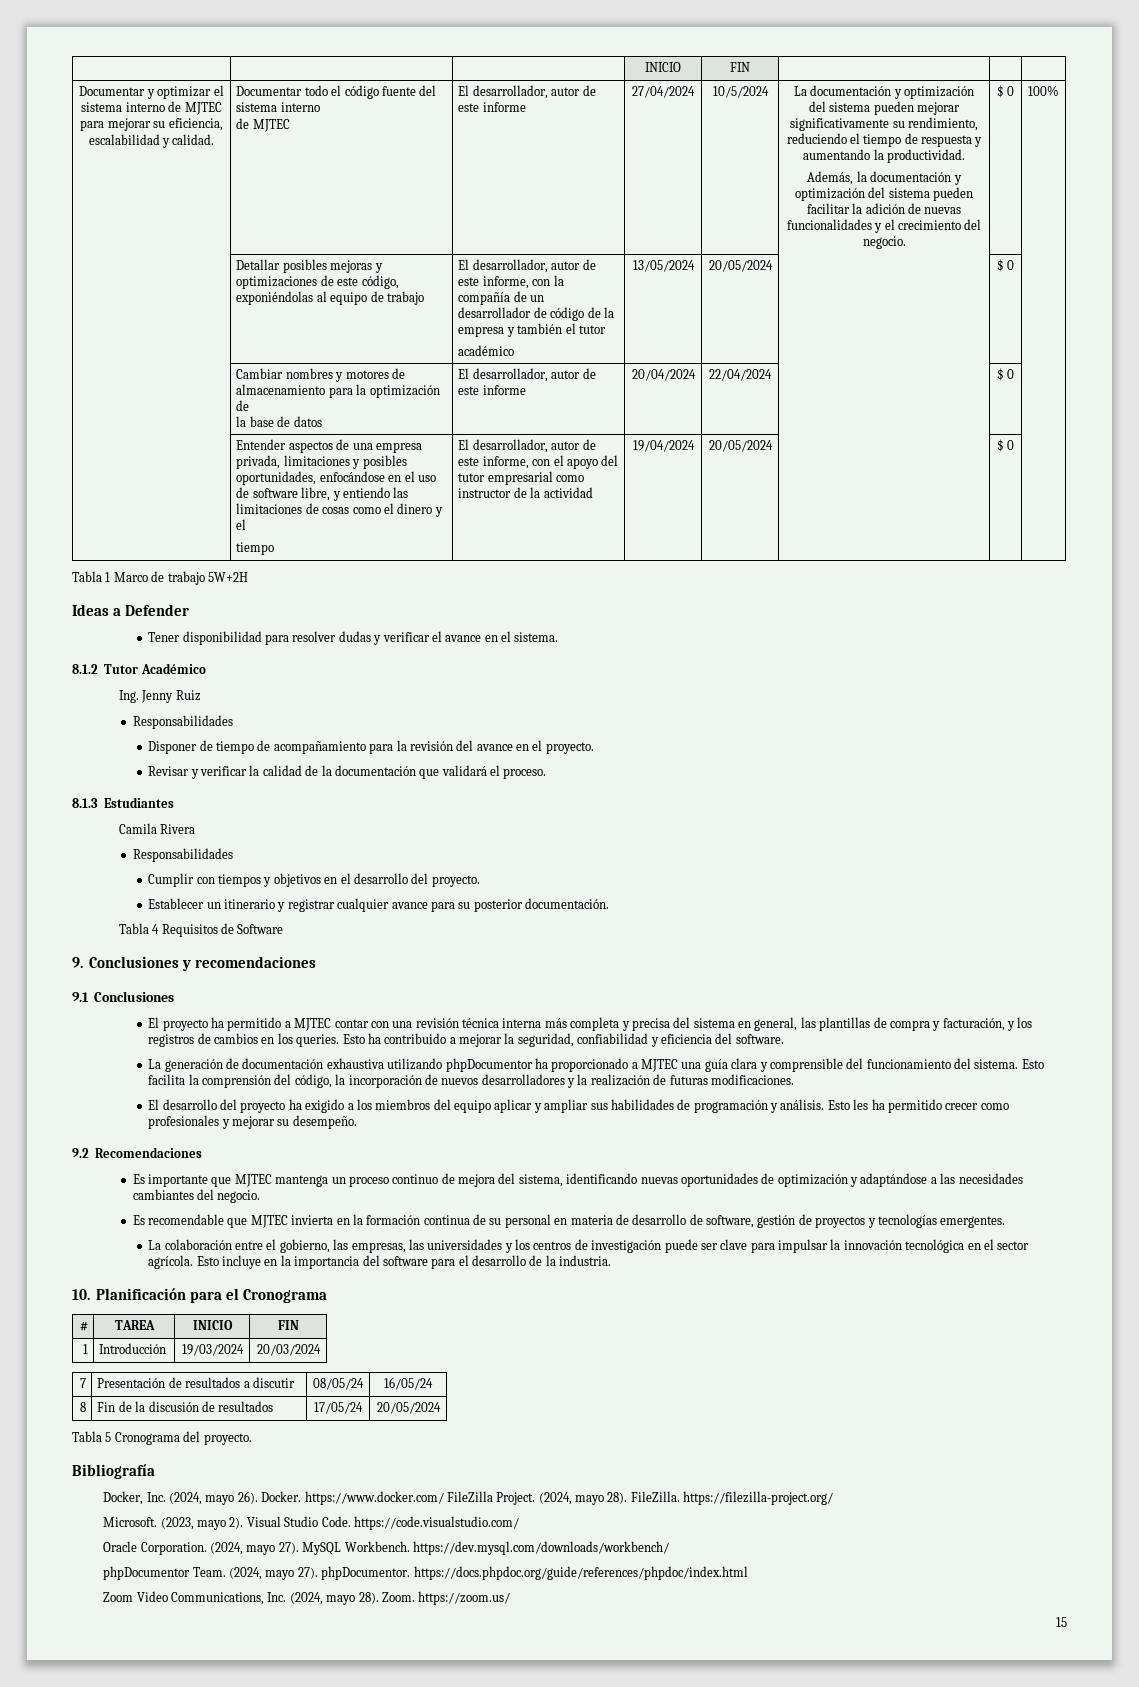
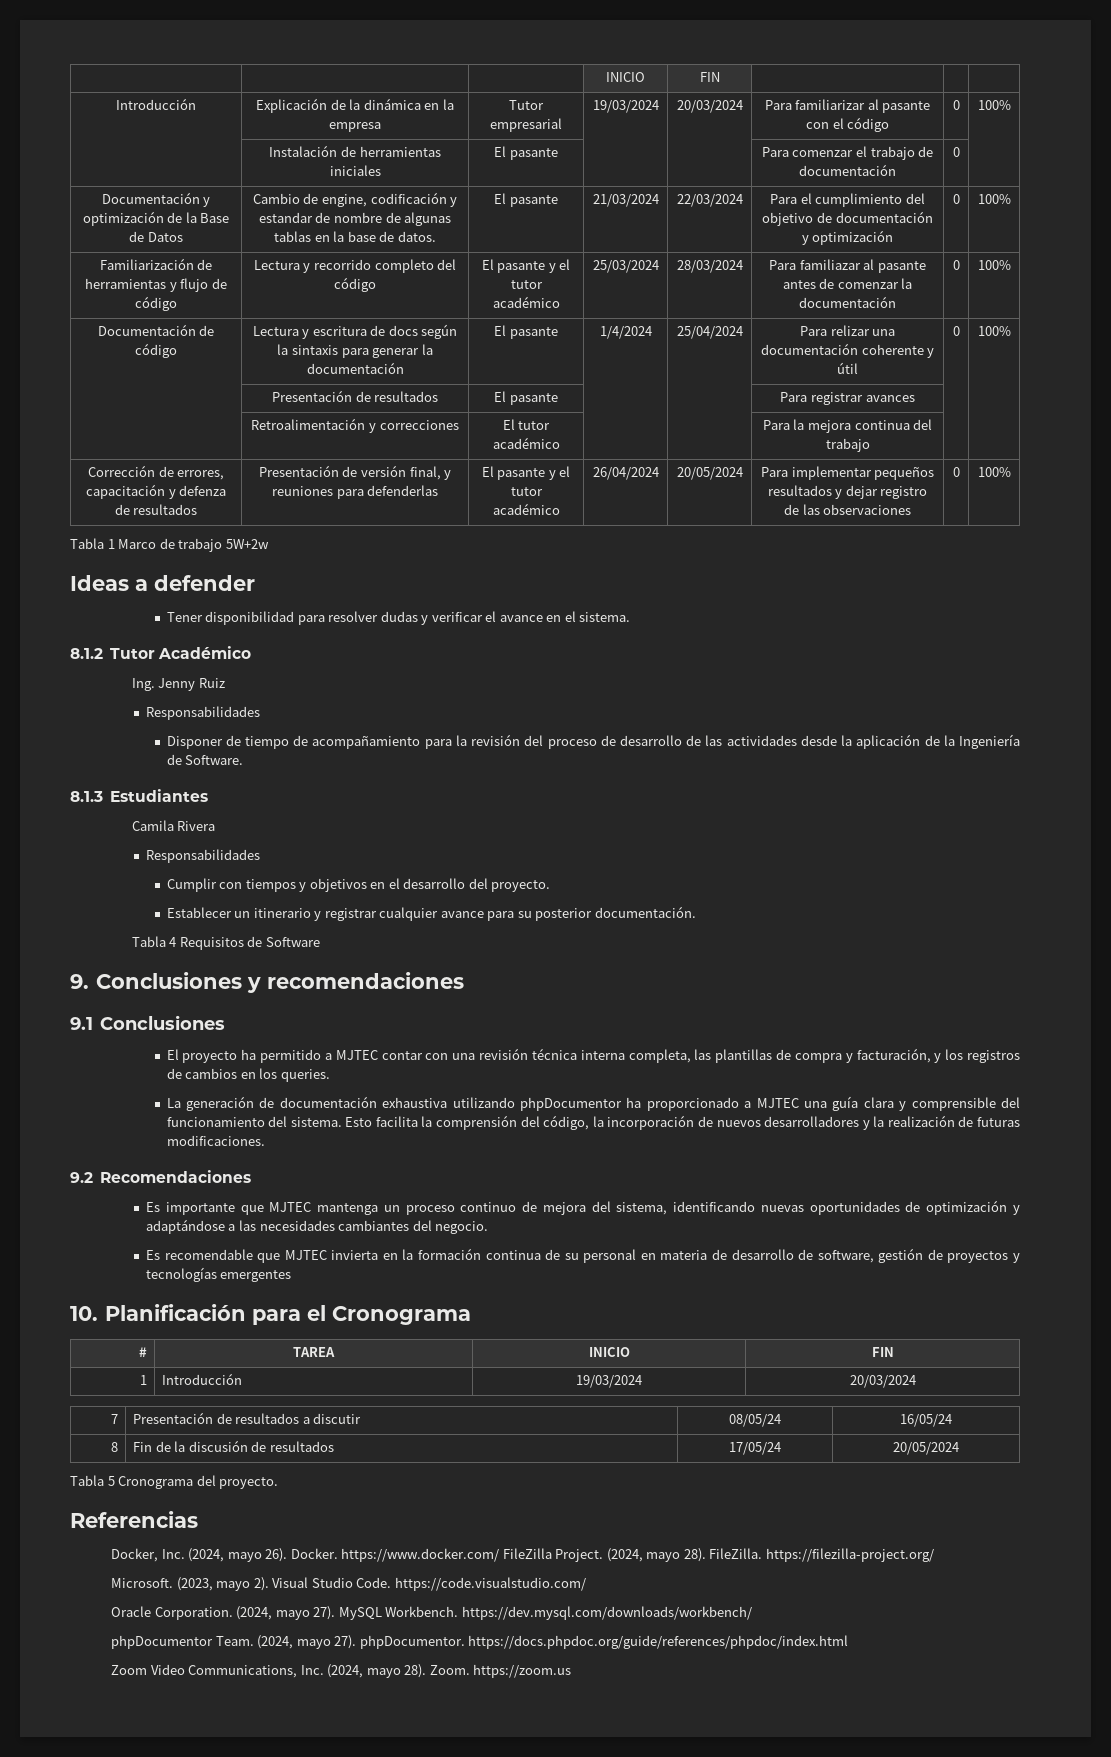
- Documentar y optimizar el sistema interno de MJTEC para mejorar su eficiencia, escalabilidad y calidad. | Documentar todo el código fuente del sistema interno
- de MJTEC | El desarrollador, autor de este informe | 27/04/2024 | 10/5/2024 | La documentación y optimización del sistema pueden mejorar significativamente su rendimiento, reduciendo el tiempo de respuesta y aumentando la productividad.
- Además, la documentación y optimización del sistema pueden facilitar la adición de nuevas funcionalidades y el crecimiento del negocio. | $ 0 | 100%
- | Detallar posibles mejoras y optimizaciones de este código, exponiéndolas al equipo de trabajo | El desarrollador, autor de este informe, con la compañía de un desarrollador de código de la empresa y también el tutor
- académico | 13/05/2024 | 20/05/2024 | | $ 0 |
- | Cambiar nombres y motores de almacenamiento para la optimización de
- la base de datos | El desarrollador, autor de este informe | 20/04/2024 | 22/04/2024 | | $ 0 |
- | Entender aspectos de una empresa privada, limitaciones y posibles oportunidades, enfocándose en el uso de software libre, y entiendo las limitaciones de cosas como el dinero y el
- tiempo | El desarrollador, autor de este informe, con el apoyo del tutor empresarial como instructor de la actividad | 19/04/2024 | 20/05/2024 | | $ 0
+ Introducción | Explicación de la dinámica en la empresa | Tutor empresarial | 19/03/2024 | 20/03/2024 | Para familiarizar al pasante con el código | 0 | 100%
+ | Instalación de herramientas iniciales | El pasante | | | Para comenzar el trabajo de documentación | 0 |
+ Documentación y optimización de la Base de Datos | Cambio de engine, codificación y estandar de nombre de algunas tablas en la base de datos. | El pasante | 21/03/2024 | 22/03/2024 | Para el cumplimiento del objetivo de documentación y optimización | 0 | 100%
+ Familiarización de herramientas y flujo de código | Lectura y recorrido completo del código | El pasante y el tutor académico | 25/03/2024 | 28/03/2024 | Para familiazar al pasante antes de comenzar la documentación | 0 | 100%
+ Documentación de código | Lectura y escritura de docs según la sintaxis para generar la documentación | El pasante | 1/4/2024 | 25/04/2024 | Para relizar una documentación coherente y útil | 0 | 100%
+ | Presentación de resultados | El pasante | | | Para registrar avances | |
+ | Retroalimentación y correcciones | El tutor académico | | | Para la mejora continua del trabajo | |
+ Corrección de errores, capacitación y defenza de resultados | Presentación de versión final, y reuniones para defenderlas | El pasante y el tutor académico | 26/04/2024 | 20/05/2024 | Para implementar pequeños resultados y dejar registro de las observaciones | 0 | 100%
- Tabla 1 Marco de trabajo 5W+2H
+ Tabla 1 Marco de trabajo 5W+2w
- Ideas a Defender
+ Ideas a defender
- Disponer de tiempo de acompañamiento para la revisión del avance en el proyecto.
- Revisar y verificar la calidad de la documentación que validará el proceso.
+ Disponer de tiempo de acompañamiento para la revisión del proceso de desarrollo de las actividades desde la aplicación de la Ingeniería de Software.
- El proyecto ha permitido a MJTEC contar con una revisión técnica interna más completa y precisa del sistema en general, las plantillas de compra y facturación, y los registros de cambios en los queries. Esto ha contribuido a mejorar la seguridad, confiabilidad y eficiencia del software.
+ El proyecto ha permitido a MJTEC contar con una revisión técnica interna completa, las plantillas de compra y facturación, y los registros de cambios en los queries.
- El desarrollo del proyecto ha exigido a los miembros del equipo aplicar y ampliar sus habilidades de programación y análisis. Esto les ha permitido crecer como profesionales y mejorar su desempeño.
- Es recomendable que MJTEC invierta en la formación continua de su personal en materia de desarrollo de software, gestión de proyectos y tecnologías emergentes.
- La colaboración entre el gobierno, las empresas, las universidades y los centros de investigación puede ser clave para impulsar la innovación tecnológica en el sector agrícola. Esto incluye en la importancia del software para el desarrollo de la industria.
+ Es recomendable que MJTEC invierta en la formación continua de su personal en materia de desarrollo de software, gestión de proyectos y tecnologías emergentes
- Bibliografía
+ Referencias
- Zoom. https://zoom.us/
- 15
+ Zoom. https://zoom.us

